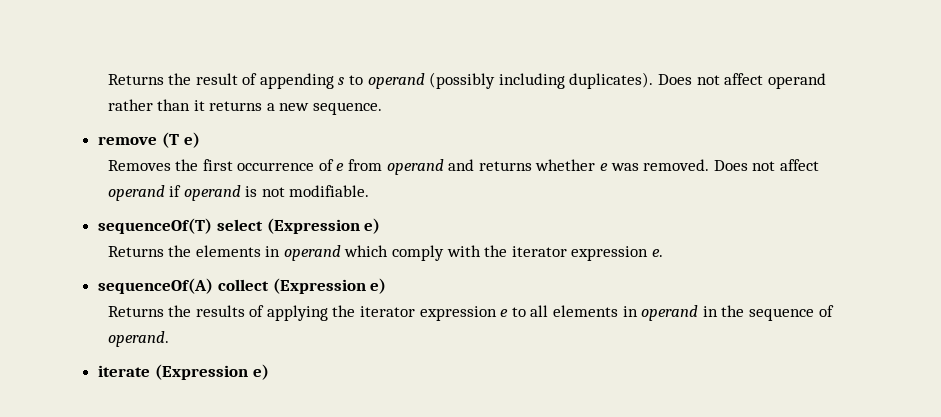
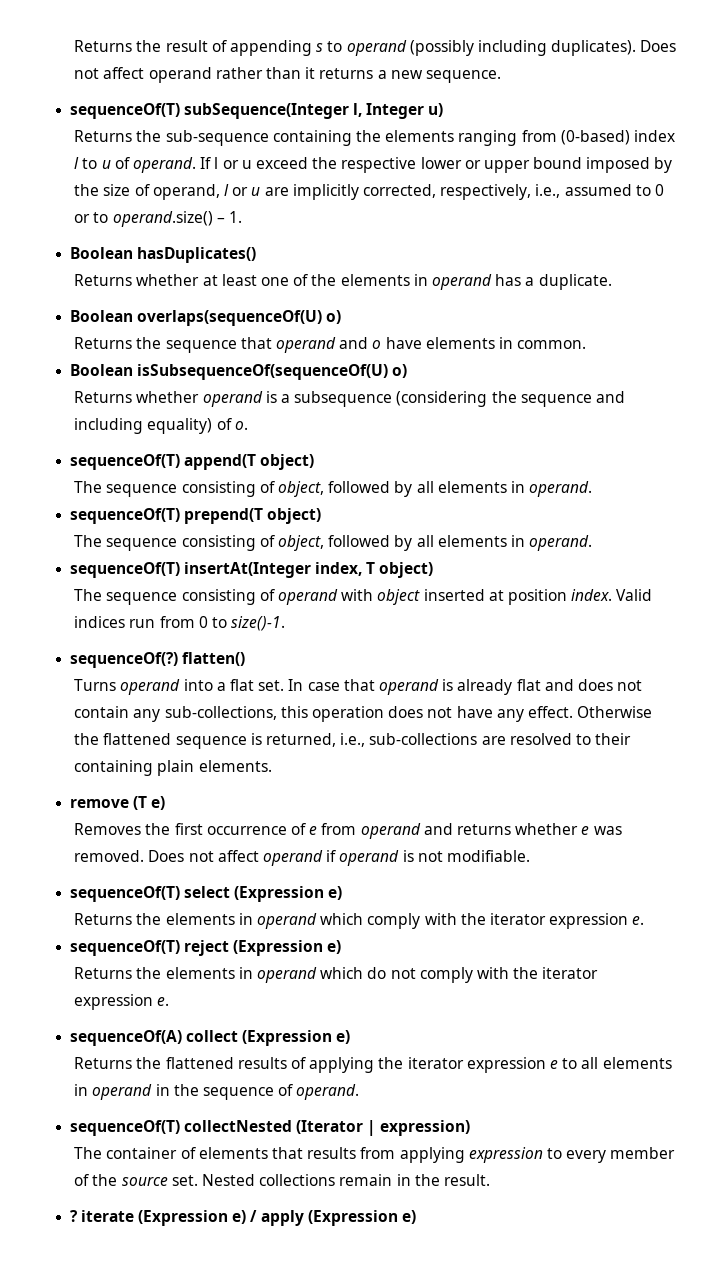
+ sequenceOf(T) subSequence(Integer l, Integer u)
+ Returns the sub-sequence containing the elements ranging from (0-based) index l to u of operand. If l or u exceed the respective lower or upper bound imposed by the size of operand, l or u are implicitly corrected, respectively, i.e., assumed to 0 or to operand.size() – 1.
+ Boolean hasDuplicates()
+ Returns whether at least one of the elements in operand has a duplicate.
+ Boolean overlaps(sequenceOf(U) o)
+ Returns the sequence that operand and o have elements in common.
+ Boolean isSubsequenceOf(sequenceOf(U) o)
+ Returns whether operand is a subsequence (considering the sequence and including equality) of o.
+ sequenceOf(T) append(T object)
+ The sequence consisting of object, followed by all elements in operand.
+ sequenceOf(T) prepend(T object)
+ The sequence consisting of object, followed by all elements in operand.
+ sequenceOf(T) insertAt(Integer index, T object)
+ The sequence consisting of operand with object inserted at position index. Valid indices run from 0 to size()-1.
+ sequenceOf(?) flatten()
+ Turns operand into a flat set. In case that operand is already flat and does not contain any sub-collections, this operation does not have any effect. Otherwise the flattened sequence is returned, i.e., sub-collections are resolved to their containing plain elements.
+ sequenceOf(T) reject (Expression e)
+ Returns the elements in operand which do not comply with the iterator expression e.
- Returns the results of applying the iterator expression e to all elements in operand in the sequence of operand.
+ Returns the flattened results of applying the iterator expression e to all elements in operand in the sequence of operand.
- iterate (Expression e)
+ sequenceOf(T) collectNested (Iterator | expression)
+ The container of elements that results from applying expression to every member of the source set. Nested collections remain in the result.
+ ? iterate (Expression e) / apply (Expression e)

